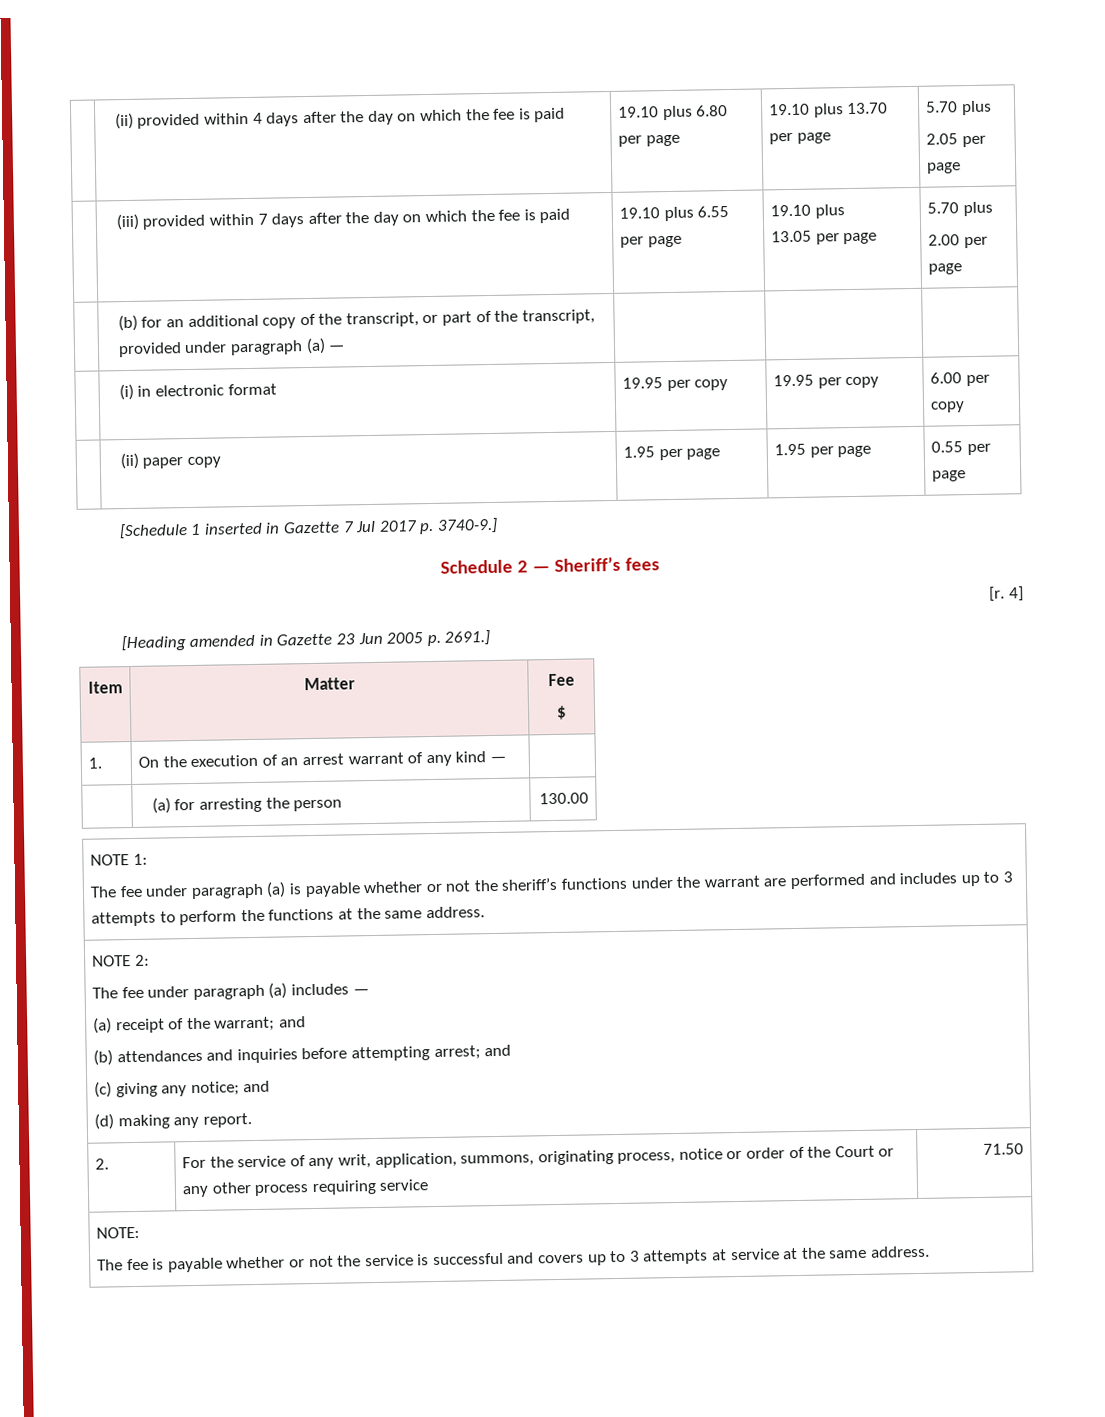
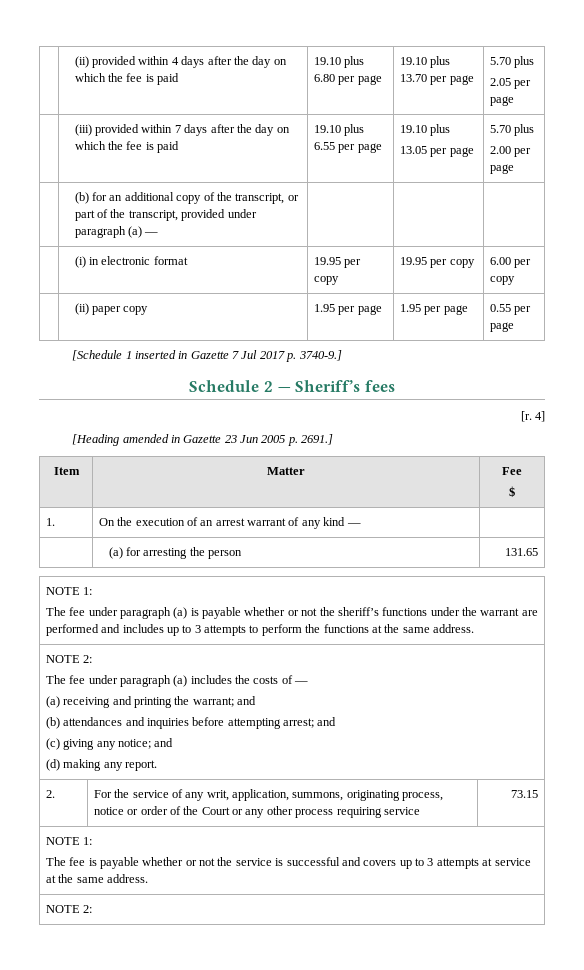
- | (a) for arresting the person | 130.00
+ | (a) for arresting the person | 131.65
  NOTE 1:
  The fee under paragraph (a) is payable whether or not the sheriff’s functions under the warrant are performed and includes up to 3 attempts to perform the functions at the same address.
  NOTE 2:
- The fee under paragraph (a) includes —
- (a) receipt of the warrant; and
+ The fee under paragraph (a) includes the costs of —
+ (a) receiving and printing the warrant; and
- 2. | For the service of any writ, application, summons, originating process, notice or order of the Court or any other process requiring service | 71.50
- NOTE:
+ 2. | For the service of any writ, application, summons, originating process, notice or order of the Court or any other process requiring service | 73.15
+ NOTE 1:
  The fee is payable whether or not the service is successful and covers up to 3 attempts at service at the same address.
+ NOTE 2:

